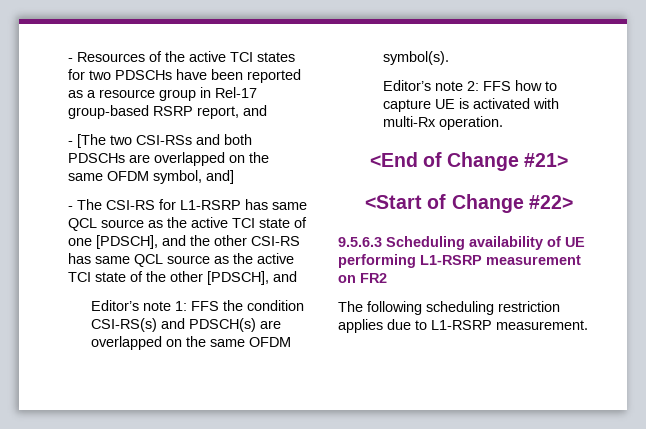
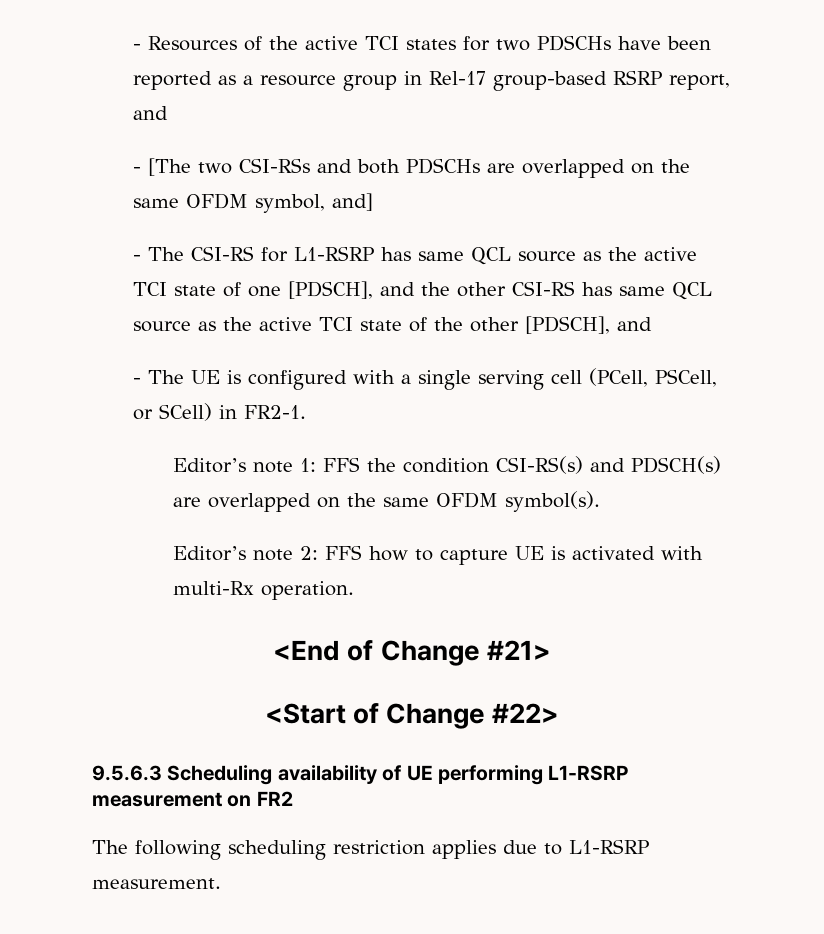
+ - The UE is configured with a single serving cell (PCell, PSCell, or SCell) in FR2-1.

